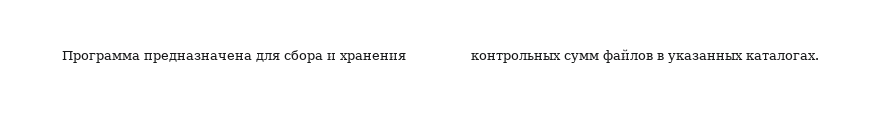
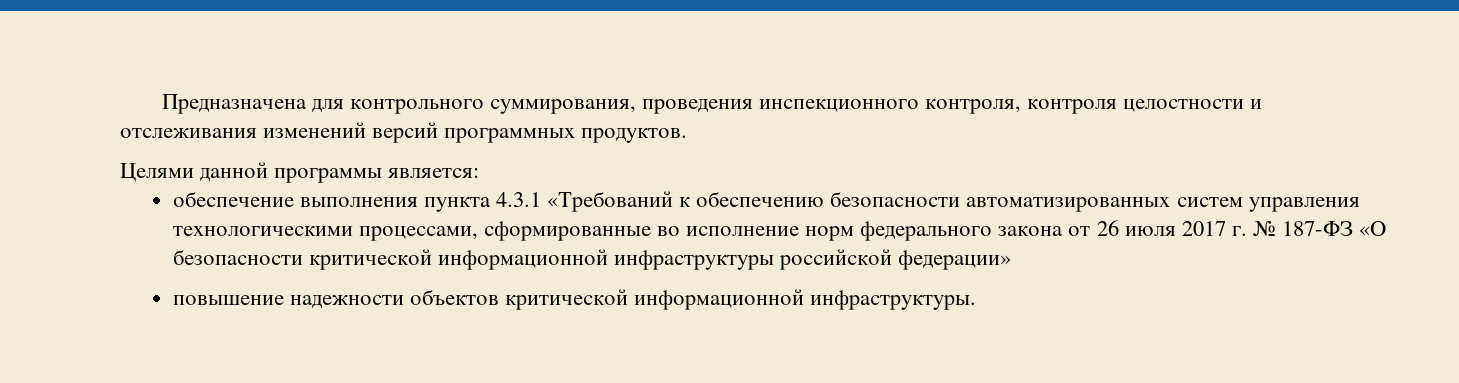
- Программа предназначена для сбора и хранения контрольных сумм файлов в указанных каталогах.
+ Предназначена для контрольного суммирования, проведения инспекционного контроля, контроля целостности и отслеживания изменений версий программных продуктов.
+ Целями данной программы является:
+ обеспечение выполнения пункта 4.3.1 «Требований к обеспечению безопасности автоматизированных систем управления технологическими процессами, сформированные во исполнение норм федерального закона от 26 июля 2017 г. № 187-ФЗ «О безопасности критической информационной инфраструктуры российской федерации»
+ повышение надежности объектов критической информационной инфраструктуры.

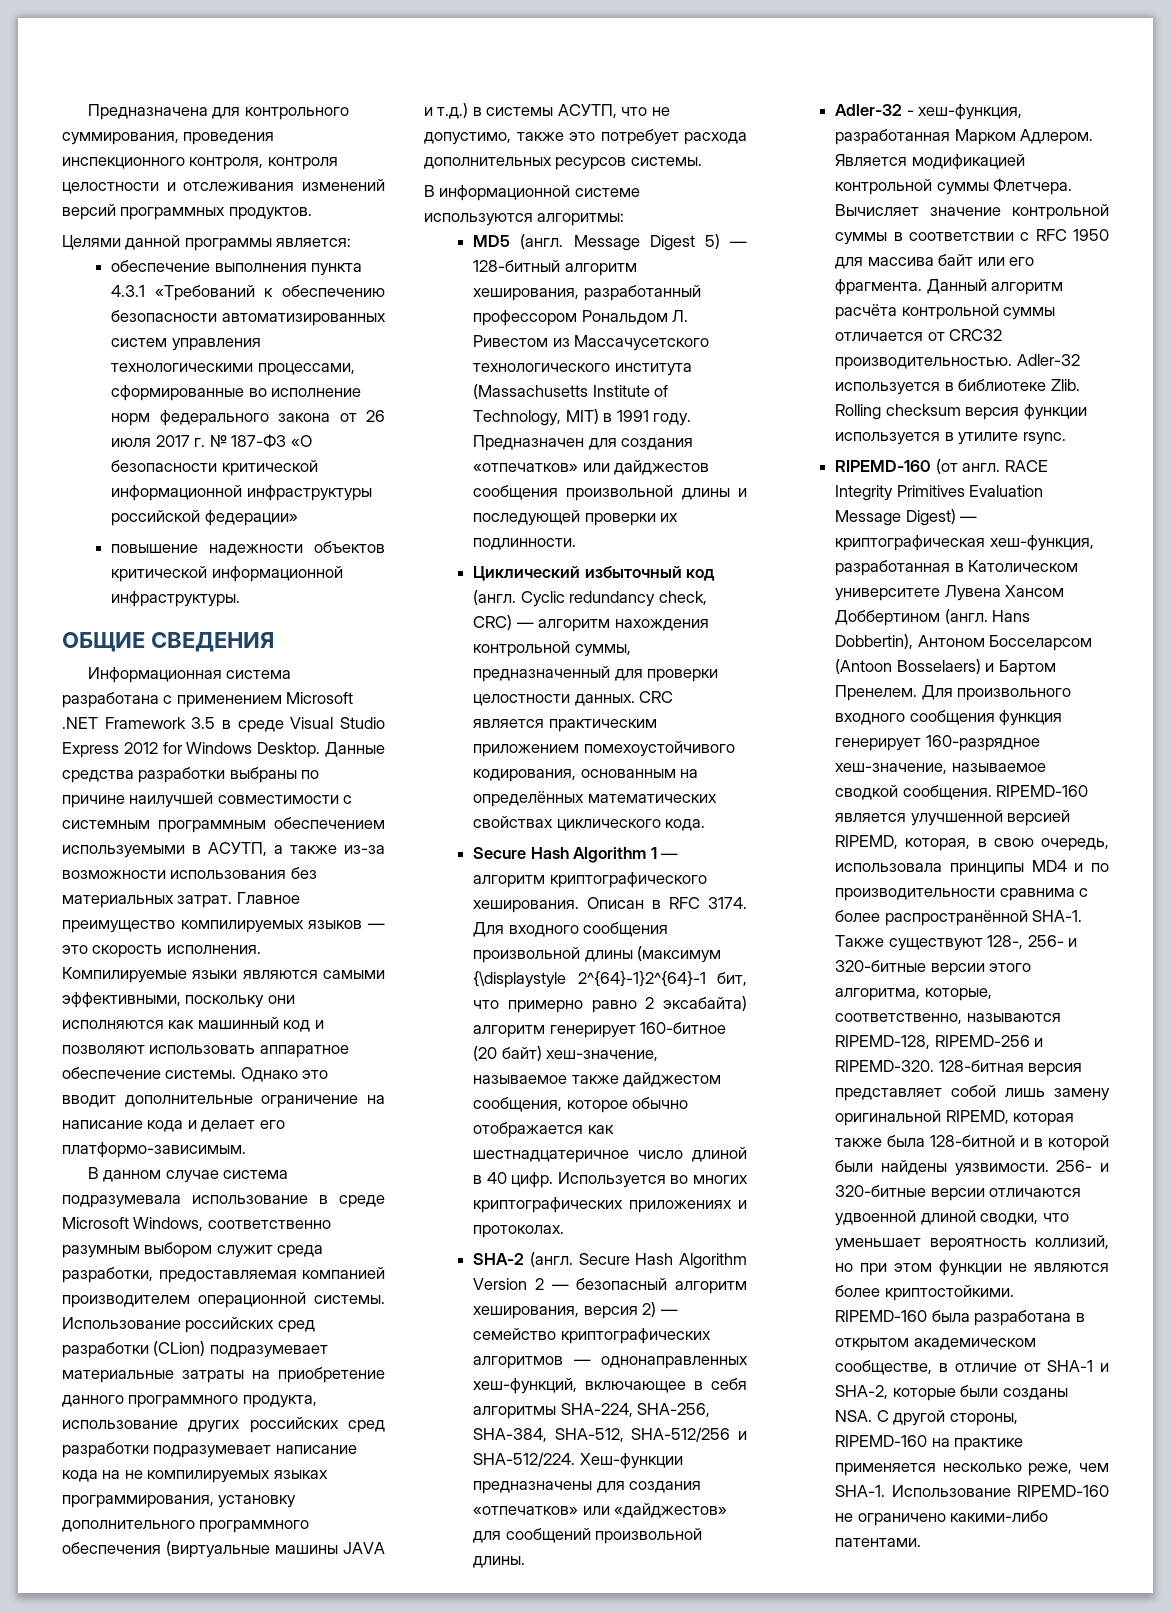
+ ОБЩИЕ СВЕДЕНИЯ
+ Информационная система разработана с применением Microsoft .NET Framework 3.5 в среде Visual Studio Express 2012 for Windows Desktop. Данные средства разработки выбраны по причине наилучшей совместимости с системным программным обеспечением используемыми в АСУТП, а также из-за возможности использования без материальных затрат. Главное преимущество компилируемых языков — это скорость исполнения. Компилируемые языки являются самыми эффективными, поскольку они исполняются как машинный код и позволяют использовать аппаратное обеспечение системы. Однако это вводит дополнительные ограничение на написание кода и делает его платформо-зависимым.
+ В данном случае система подразумевала использование в среде Microsoft Windows, соответственно разумным выбором служит среда разработки, предоставляемая компанией производителем операционной системы. Использование российских сред разработки (CLion) подразумевает материальные затраты на приобретение данного программного продукта, использование других российских сред разработки подразумевает написание кода на не компилируемых языках программирования, установку дополнительного программного обеспечения (виртуальные машины JAVA и т.д.) в системы АСУТП, что не допустимо, также это потребует расхода дополнительных ресурсов системы.
+ В информационной системе используются алгоритмы:
+ MD5 (англ. Message Digest 5) — 128-битный алгоритм хеширования, разработанный профессором Рональдом Л. Ривестом из Массачусетского технологического института (Massachusetts Institute of Technology, MIT) в 1991 году. Предназначен для создания «отпечатков» или дайджестов сообщения произвольной длины и последующей проверки их подлинности.
+ Циклический избыточный код (англ. Cyclic redundancy check, CRC) — алгоритм нахождения контрольной суммы, предназначенный для проверки целостности данных. CRC является практическим приложением помехоустойчивого кодирования, основанным на определённых математических свойствах циклического кода.
+ Secure Hash Algorithm 1 — алгоритм криптографического хеширования. Описан в RFC 3174. Для входного сообщения произвольной длины (максимум {\displaystyle 2^{64}-1}2^{64}-1 бит, что примерно равно 2 эксабайта) алгоритм генерирует 160-битное (20 байт) хеш-значение, называемое также дайджестом сообщения, которое обычно отображается как шестнадцатеричное число длиной в 40 цифр. Используется во многих криптографических приложениях и протоколах.
+ SHA-2 (англ. Secure Hash Algorithm Version 2 — безопасный алгоритм хеширования, версия 2) — семейство криптографических алгоритмов — однонаправленных хеш-функций, включающее в себя алгоритмы SHA-224, SHA-256, SHA-384, SHA-512, SHA-512/256 и SHA-512/224. Хеш-функции предназначены для создания «отпечатков» или «дайджестов» для сообщений произвольной длины.
+ Adler-32 - хеш-функция, разработанная Марком Адлером. Является модификацией контрольной суммы Флетчера. Вычисляет значение контрольной суммы в соответствии с RFC 1950 для массива байт или его фрагмента. Данный алгоритм расчёта контрольной суммы отличается от CRC32 производительностью. Adler-32 используется в библиотеке Zlib. Rolling checksum версия функции используется в утилите rsync.
+ RIPEMD-160 (от англ. RACE Integrity Primitives Evaluation Message Digest) — криптографическая хеш-функция, разработанная в Католическом университете Лувена Хансом Доббертином (англ. Hans Dobbertin), Антоном Босселарсом (Antoon Bosselaers) и Бартом Пренелем. Для произвольного входного сообщения функция генерирует 160-разрядное хеш-значение, называемое сводкой сообщения. RIPEMD-160 является улучшенной версией RIPEMD, которая, в свою очередь, использовала принципы MD4 и по производительности сравнима с более распространённой SHA-1. Также существуют 128-, 256- и 320-битные версии этого алгоритма, которые, соответственно, называются RIPEMD-128, RIPEMD-256 и RIPEMD-320. 128-битная версия представляет собой лишь замену оригинальной RIPEMD, которая также была 128-битной и в которой были найдены уязвимости. 256- и 320-битные версии отличаются удвоенной длиной сводки, что уменьшает вероятность коллизий, но при этом функции не являются более криптостойкими. RIPEMD-160 была разработана в открытом академическом сообществе, в отличие от SHA-1 и SHA-2, которые были созданы NSA. С другой стороны, RIPEMD-160 на практике применяется несколько реже, чем SHA-1. Использование RIPEMD-160 не ограничено какими-либо патентами.

